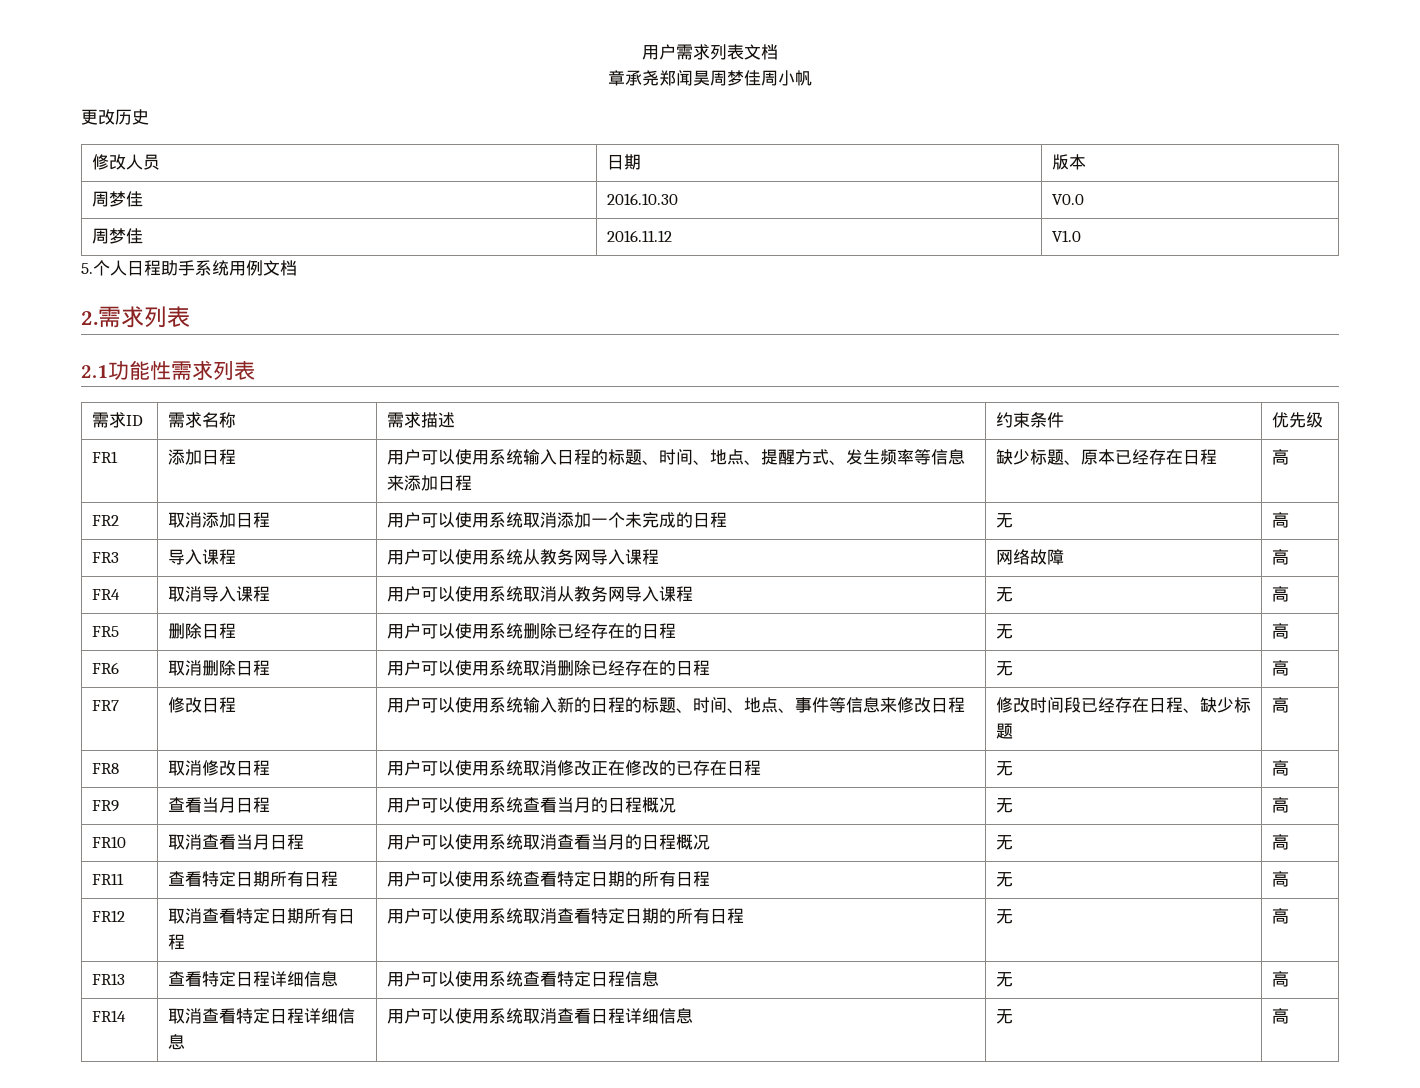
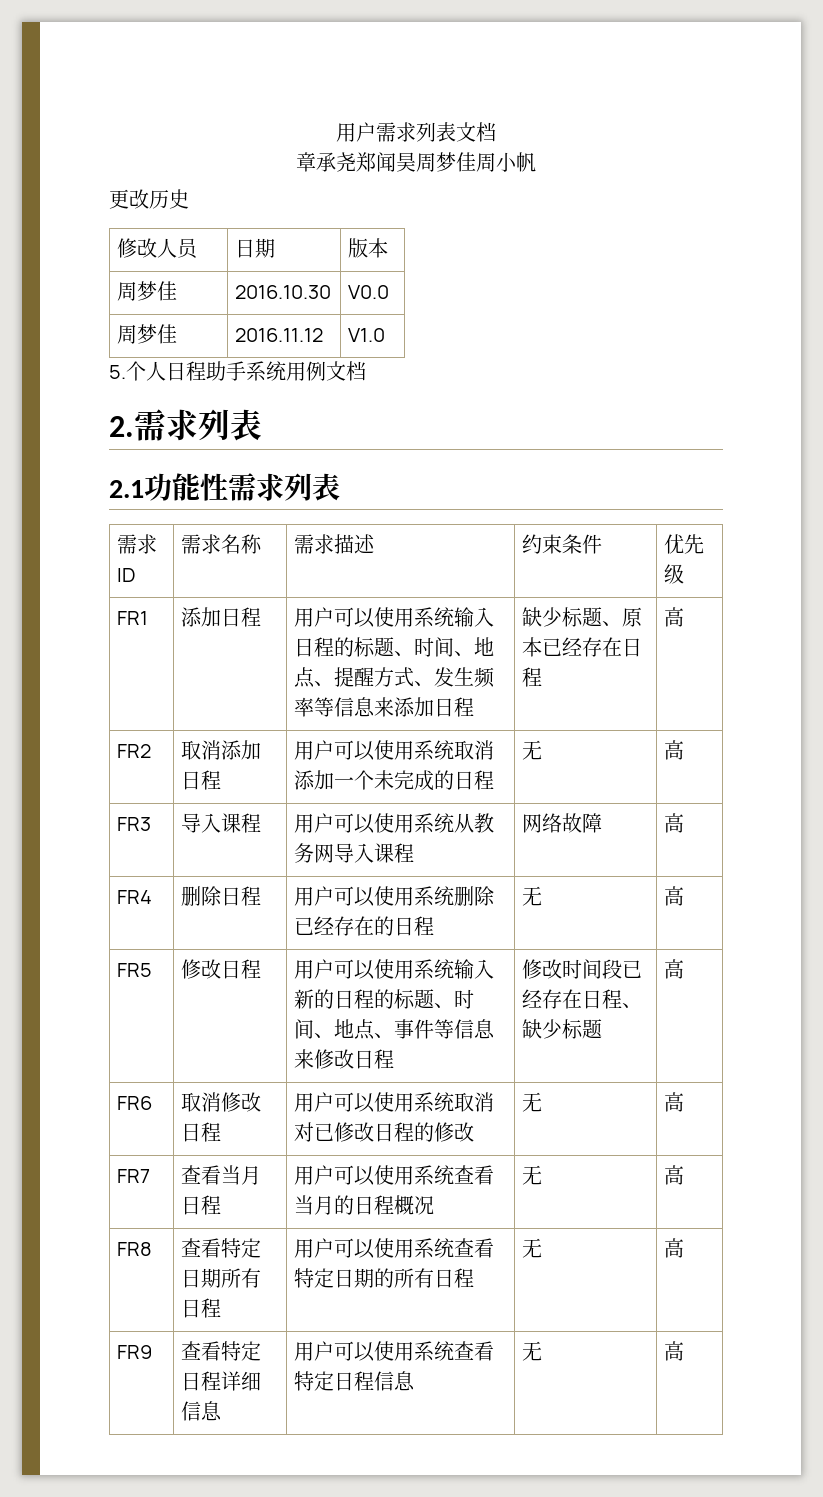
- FR4 | 取消导入课程 | 用户可以使用系统取消从教务网导入课程 | 无 | 高
- FR5 | 删除日程 | 用户可以使用系统删除已经存在的日程 | 无 | 高
+ FR4 | 删除日程 | 用户可以使用系统删除已经存在的日程 | 无 | 高
- FR6 | 取消删除日程 | 用户可以使用系统取消删除已经存在的日程 | 无 | 高
- FR7 | 修改日程 | 用户可以使用系统输入新的日程的标题、时间、地点、事件等信息来修改日程 | 修改时间段已经存在日程、缺少标题 | 高
+ FR5 | 修改日程 | 用户可以使用系统输入新的日程的标题、时间、地点、事件等信息来修改日程 | 修改时间段已经存在日程、缺少标题 | 高
- FR8 | 取消修改日程 | 用户可以使用系统取消修改正在修改的已存在日程 | 无 | 高
- FR9 | 查看当月日程 | 用户可以使用系统查看当月的日程概况 | 无 | 高
+ FR6 | 取消修改日程 | 用户可以使用系统取消对已修改日程的修改 | 无 | 高
+ FR7 | 查看当月日程 | 用户可以使用系统查看当月的日程概况 | 无 | 高
- FR10 | 取消查看当月日程 | 用户可以使用系统取消查看当月的日程概况 | 无 | 高
- FR11 | 查看特定日期所有日程 | 用户可以使用系统查看特定日期的所有日程 | 无 | 高
+ FR8 | 查看特定日期所有日程 | 用户可以使用系统查看特定日期的所有日程 | 无 | 高
- FR12 | 取消查看特定日期所有日程 | 用户可以使用系统取消查看特定日期的所有日程 | 无 | 高
- FR13 | 查看特定日程详细信息 | 用户可以使用系统查看特定日程信息 | 无 | 高
+ FR9 | 查看特定日程详细信息 | 用户可以使用系统查看特定日程信息 | 无 | 高
- FR14 | 取消查看特定日程详细信息 | 用户可以使用系统取消查看日程详细信息 | 无 | 高

